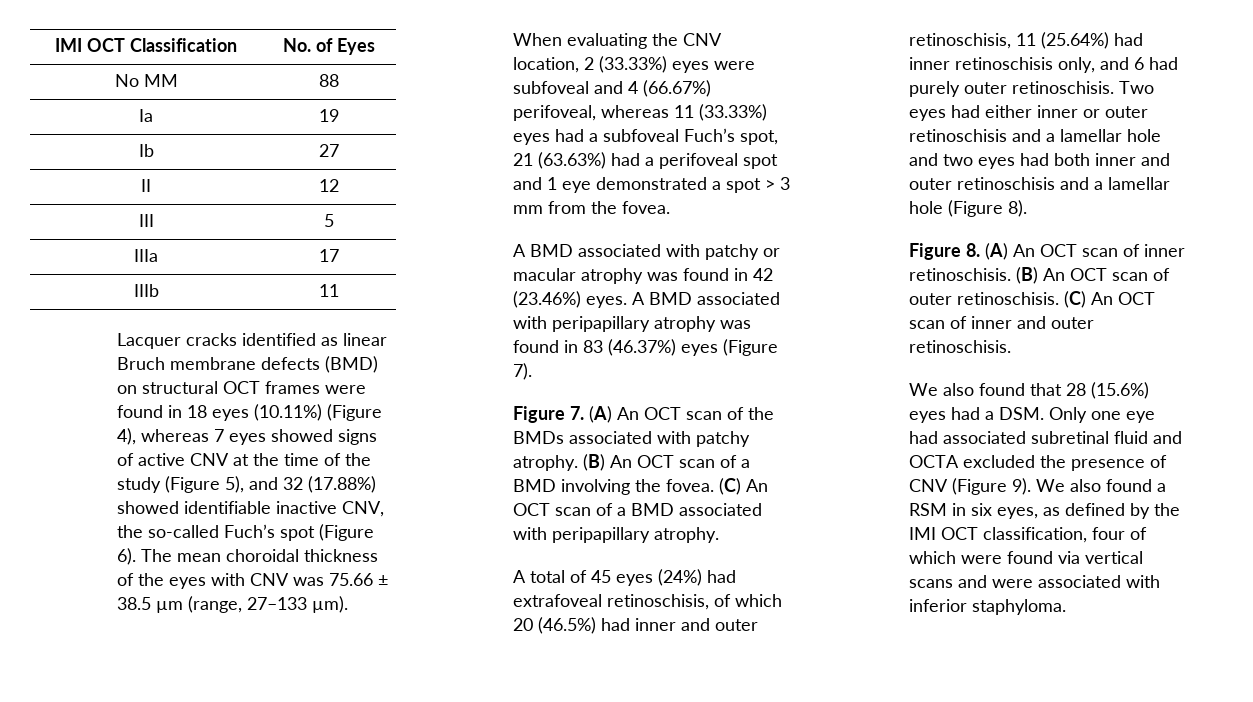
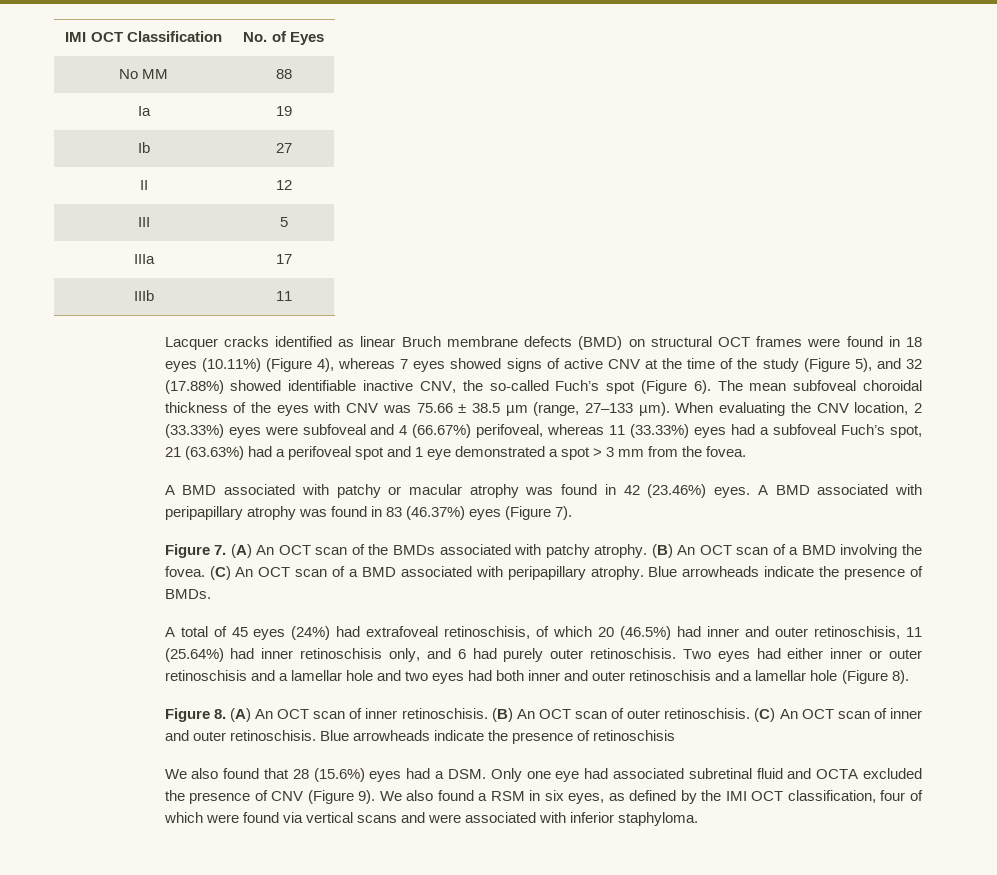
- The mean choroidal thickness of the eyes with CNV was 75.66 ± 38.5 µm (range, 27–133 µm).
+ The mean subfoveal choroidal thickness of the eyes with CNV was 75.66 ± 38.5 µm (range, 27–133 µm).
+ Blue arrowheads indicate the presence of BMDs.
+ Blue arrowheads indicate the presence of retinoschisis

